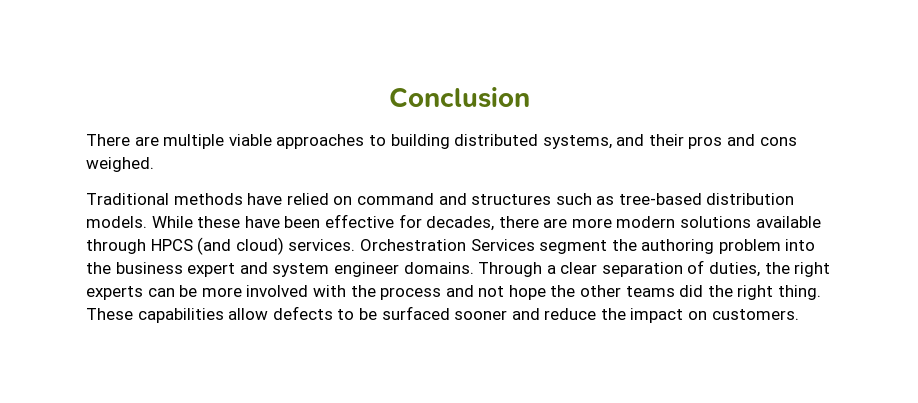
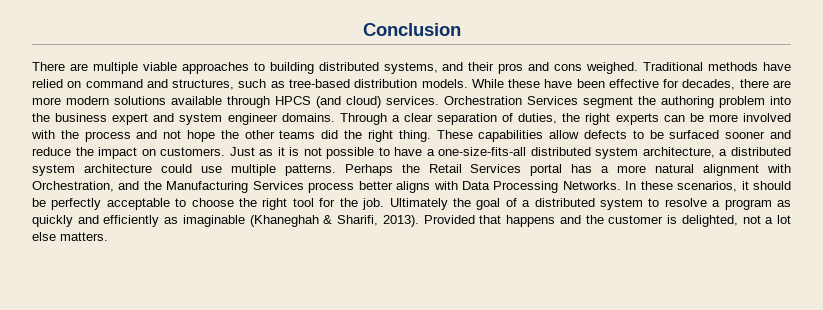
- There are multiple viable approaches to building distributed systems, and their pros and cons weighed.
- Traditional methods have relied on command and structures such as tree-based distribution models.
+ There are multiple viable approaches to building distributed systems, and their pros and cons weighed. Traditional methods have relied on command and structures, such as tree-based distribution models.
+ Just as it is not possible to have a one-size-fits-all distributed system architecture, a distributed system architecture could use multiple patterns. Perhaps the Retail Services portal has a more natural alignment with Orchestration, and the Manufacturing Services process better aligns with Data Processing Networks. In these scenarios, it should be perfectly acceptable to choose the right tool for the job. Ultimately the goal of a distributed system to resolve a program as quickly and efficiently as imaginable (Khaneghah & Sharifi, 2013). Provided that happens and the customer is delighted, not a lot else matters.

